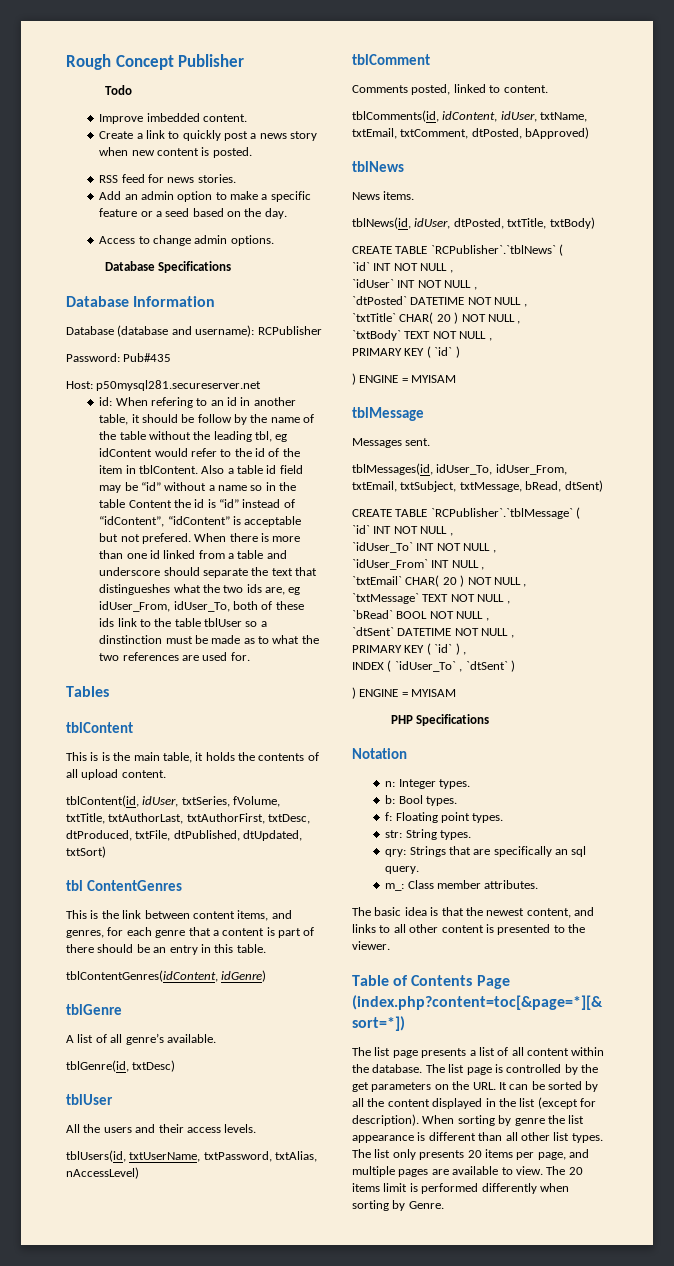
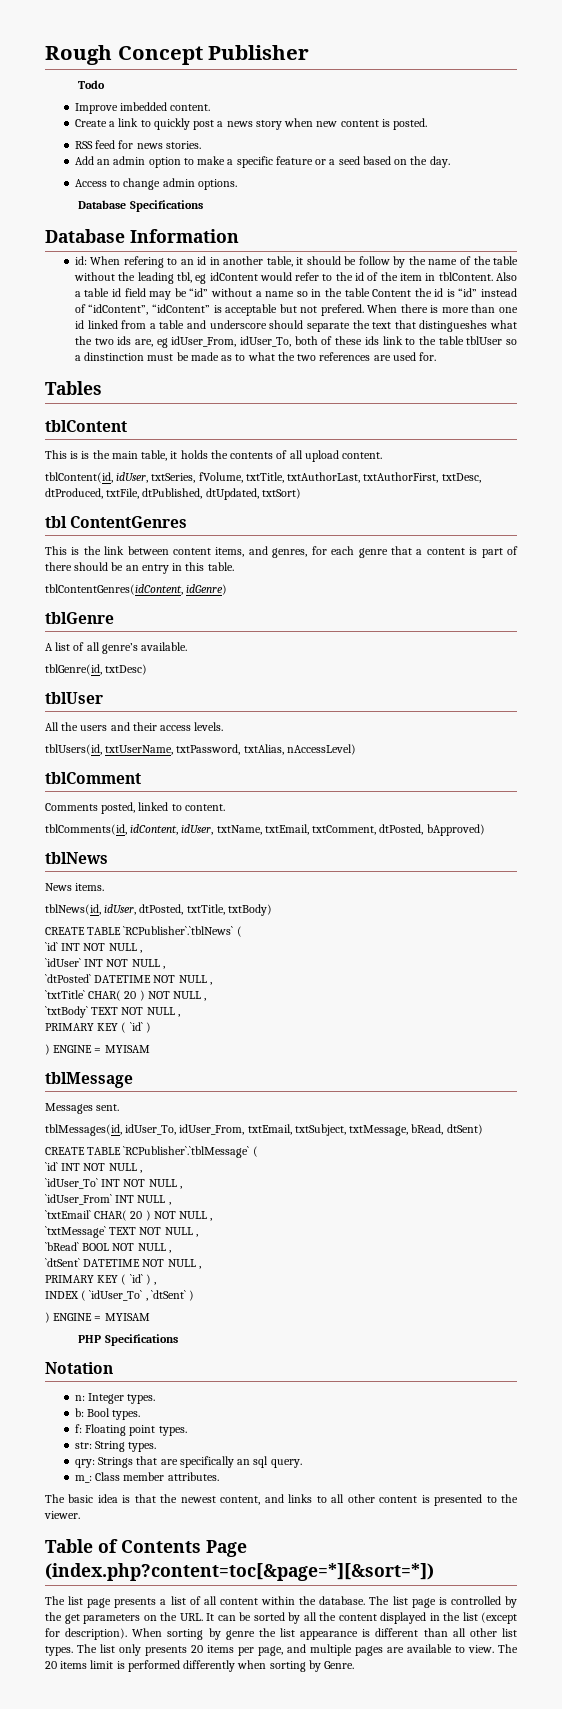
- Database (database and username): RCPublisher
- Password: Pub#435
- Host: p50mysql281.secureserver.net

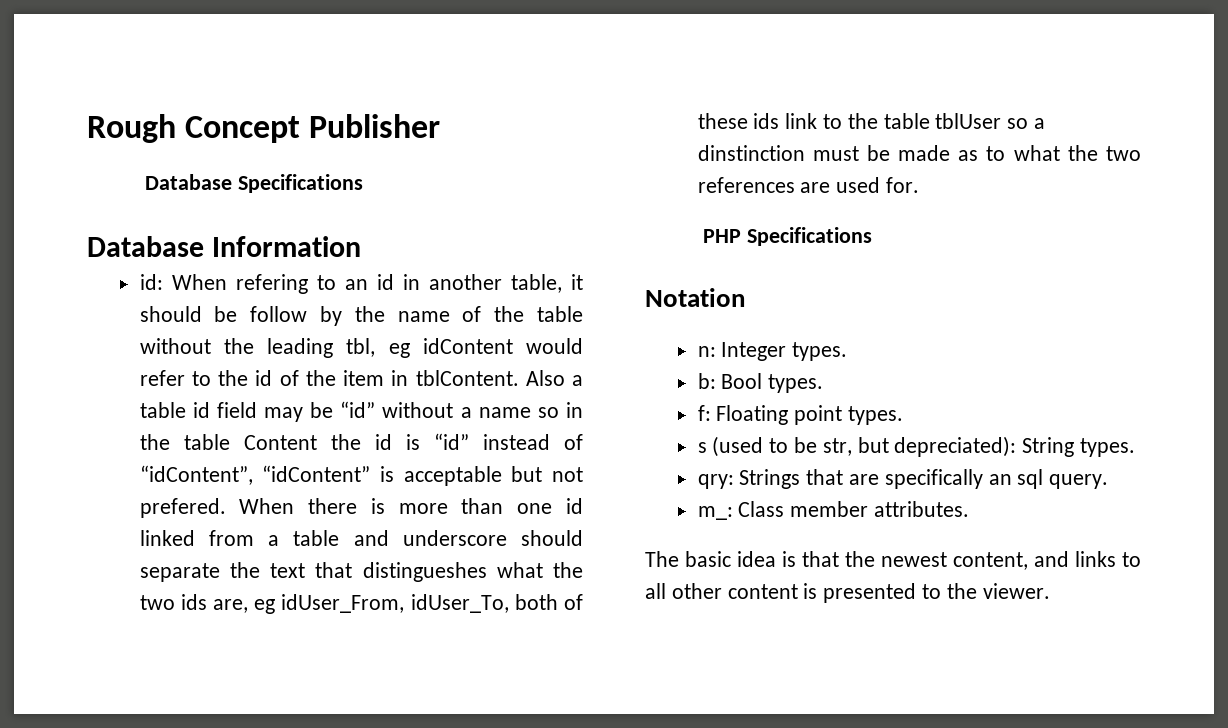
- Todo
- Improve imbedded content.
- Create a link to quickly post a news story when new content is posted.
- RSS feed for news stories.
- Add an admin option to make a specific feature or a seed based on the day.
- Access to change admin options.
- Tables
- tblContent
- This is is the main table, it holds the contents of all upload content.
- tblContent(id, idUser, txtSeries, fVolume, txtTitle, txtAuthorLast, txtAuthorFirst, txtDesc, dtProduced, txtFile, dtPublished, dtUpdated, txtSort)
- tbl ContentGenres
- This is the link between content items, and genres, for each genre that a content is part of there should be an entry in this table.
- tblContentGenres(idContent, idGenre)
- tblGenre
- A list of all genre’s available.
- tblGenre(id, txtDesc)
- tblUser
- All the users and their access levels.
- tblUsers(id, txtUserName, txtPassword, txtAlias, nAccessLevel)
- tblComment
- Comments posted, linked to content.
- tblComments(id, idContent, idUser, txtName, txtEmail, txtComment, dtPosted, bApproved)
- tblNews
- News items.
- tblNews(id, idUser, dtPosted, txtTitle, txtBody)
- CREATE TABLE `RCPublisher`.`tblNews` (
- `id` INT NOT NULL ,
- `idUser` INT NOT NULL ,
- `dtPosted` DATETIME NOT NULL ,
- `txtTitle` CHAR( 20 ) NOT NULL ,
- `txtBody` TEXT NOT NULL ,
- PRIMARY KEY ( `id` )
- ) ENGINE = MYISAM
- tblMessage
- Messages sent.
- tblMessages(id, idUser_To, idUser_From, txtEmail, txtSubject, txtMessage, bRead, dtSent)
- CREATE TABLE `RCPublisher`.`tblMessage` (
- `id` INT NOT NULL ,
- `idUser_To` INT NOT NULL ,
- `idUser_From` INT NULL ,
- `txtEmail` CHAR( 20 ) NOT NULL ,
- `txtMessage` TEXT NOT NULL ,
- `bRead` BOOL NOT NULL ,
- `dtSent` DATETIME NOT NULL ,
- PRIMARY KEY ( `id` ) ,
- INDEX ( `idUser_To` , `dtSent` )
- ) ENGINE = MYISAM
- str: String types.
+ s (used to be str, but depreciated): String types.
- Table of Contents Page (index.php?content=toc[&page=*][&sort=*])
- The list page presents a list of all content within the database. The list page is controlled by the get parameters on the URL. It can be sorted by all the content displayed in the list (except for description). When sorting by genre the list appearance is different than all other list types. The list only presents 20 items per page, and multiple pages are available to view. The 20 items limit is performed differently when sorting by Genre.

